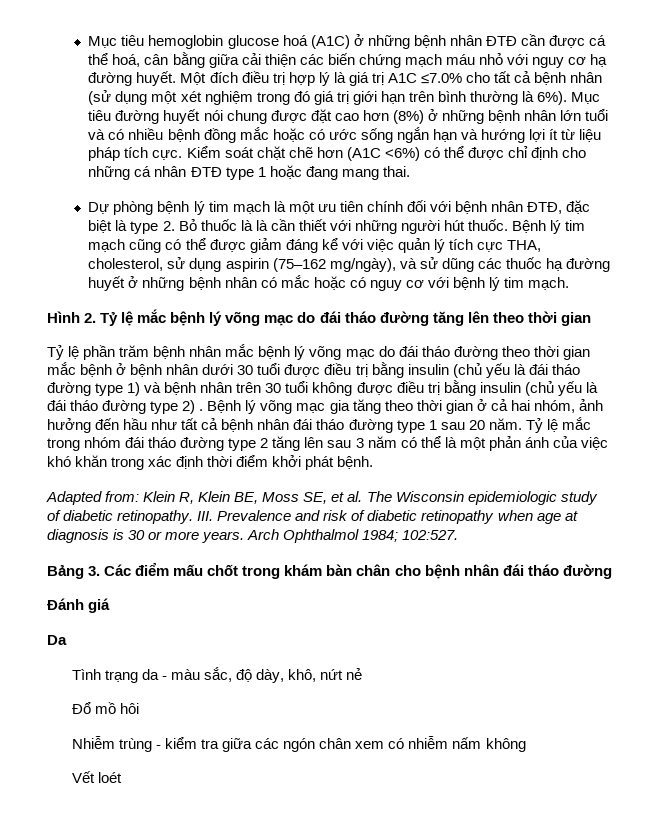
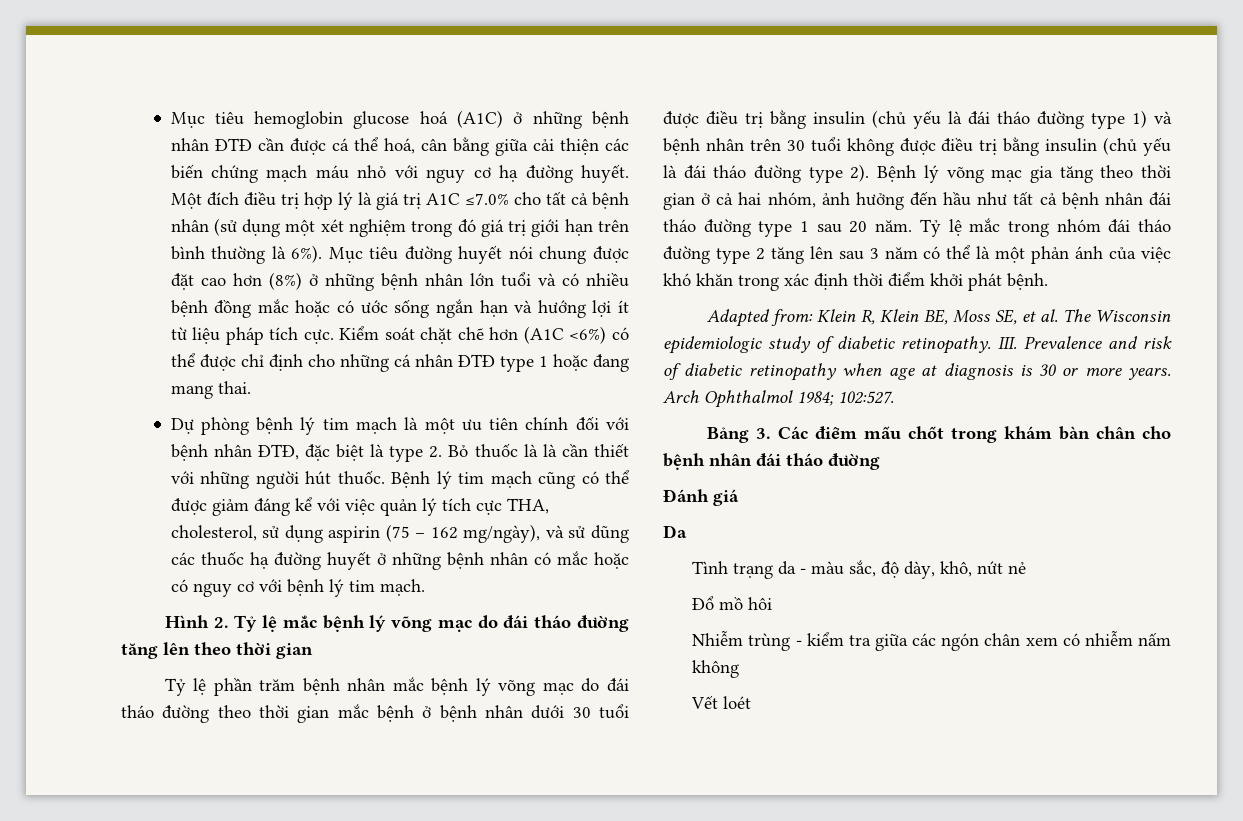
- Bệnh lý tim mạch cũng có thể được giảm đáng kể với việc quản lý tích cực THA, cholesterol, sử dụng aspirin (75–162 mg/ngày), và sử dũng các thuốc hạ đường huyết ở những bệnh nhân có mắc hoặc có nguy cơ với bệnh lý tim mạch.
+ Bệnh lý tim mạch cũng có thể được giảm đáng kể với việc quản lý tích cực THA, cholesterol, sử dụng aspirin (75 – 162 mg/ngày), và sử dũng các thuốc hạ đường huyết ở những bệnh nhân có mắc hoặc có nguy cơ với bệnh lý tim mạch.
- Tỷ lệ phần trăm bệnh nhân mắc bệnh lý võng mạc do đái tháo đường theo thời gian mắc bệnh ở bệnh nhân dưới 30 tuổi được điều trị bằng insulin (chủ yếu là đái tháo đường type 1) và bệnh nhân trên 30 tuổi không được điều trị bằng insulin (chủ yếu là đái tháo đường type 2) .
+ Tỷ lệ phần trăm bệnh nhân mắc bệnh lý võng mạc do đái tháo đường theo thời gian mắc bệnh ở bệnh nhân dưới 30 tuổi được điều trị bằng insulin (chủ yếu là đái tháo đường type 1) và bệnh nhân trên 30 tuổi không được điều trị bằng insulin (chủ yếu là đái tháo đường type 2).

